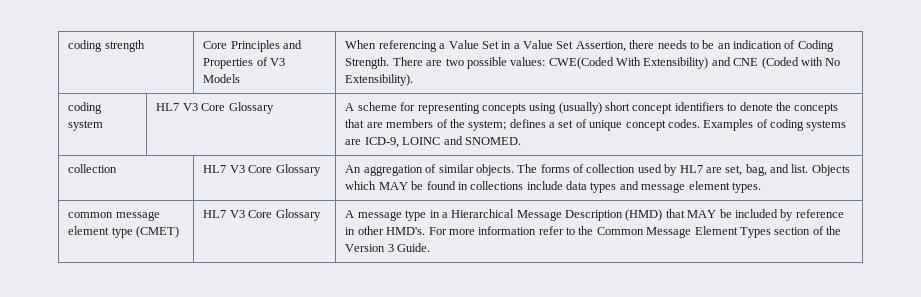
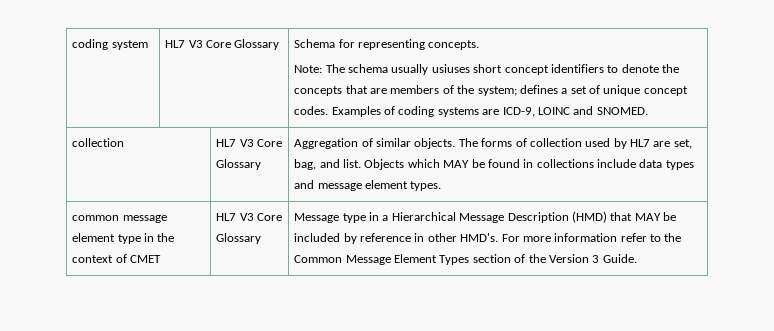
- coding strength | Core Principles and Properties of V3 Models | When referencing a Value Set in a Value Set Assertion, there needs to be an indication of Coding Strength. There are two possible values: CWE(Coded With Extensibility) and CNE (Coded with No Extensibility).
- A scheme for representing concepts using (usually) short concept identifiers to denote the concepts that are members of the system; defines a set of unique concept codes.
+ Schema for representing concepts.
+ Note: The schema usually usiuses short concept identifiers to denote the concepts that are members of the system; defines a set of unique concept codes.
- collection | HL7 V3 Core Glossary | An aggregation of similar objects. The forms of collection used by HL7 are set, bag, and list. Objects which MAY be found in collections include data types and message element types.
+ collection | HL7 V3 Core Glossary | Aggregation of similar objects. The forms of collection used by HL7 are set, bag, and list. Objects which MAY be found in collections include data types and message element types.
- common message element type (CMET) | HL7 V3 Core Glossary | A message type in a Hierarchical Message Description (HMD) that MAY be included by reference in other HMD's.
+ common message element type in the context of CMET | HL7 V3 Core Glossary | Message type in a Hierarchical Message Description (HMD) that MAY be included by reference in other HMD's.

